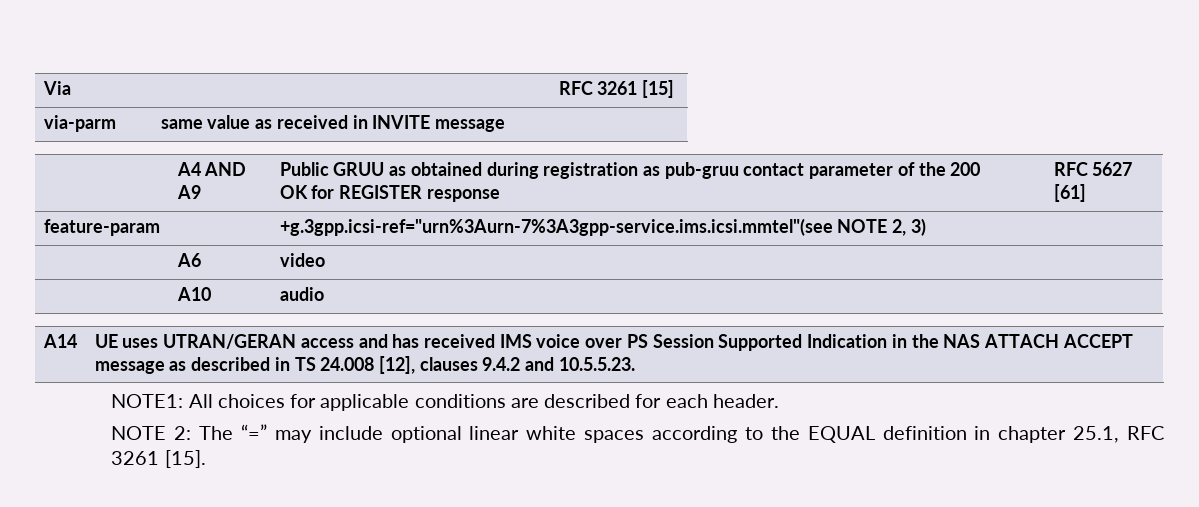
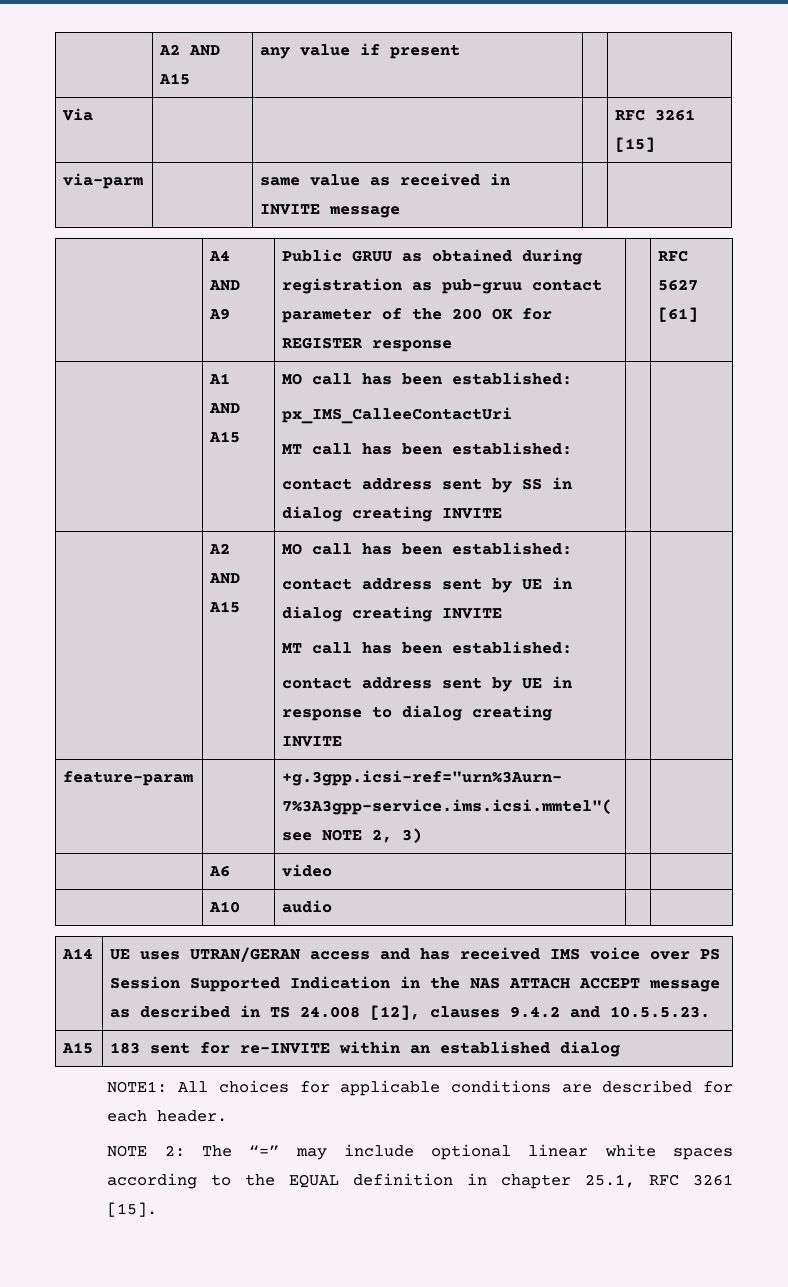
+ | A2 AND A15 | any value if present | |
+ | A1 AND A15 | MO call has been established:
+ px_IMS_CalleeContactUri
+ MT call has been established:
+ contact address sent by SS in dialog creating INVITE | |
+ | A2 AND A15 | MO call has been established:
+ contact address sent by UE in dialog creating INVITE
+ MT call has been established:
+ contact address sent by UE in response to dialog creating INVITE | |
+ A15 | 183 sent for re-INVITE within an established dialog

